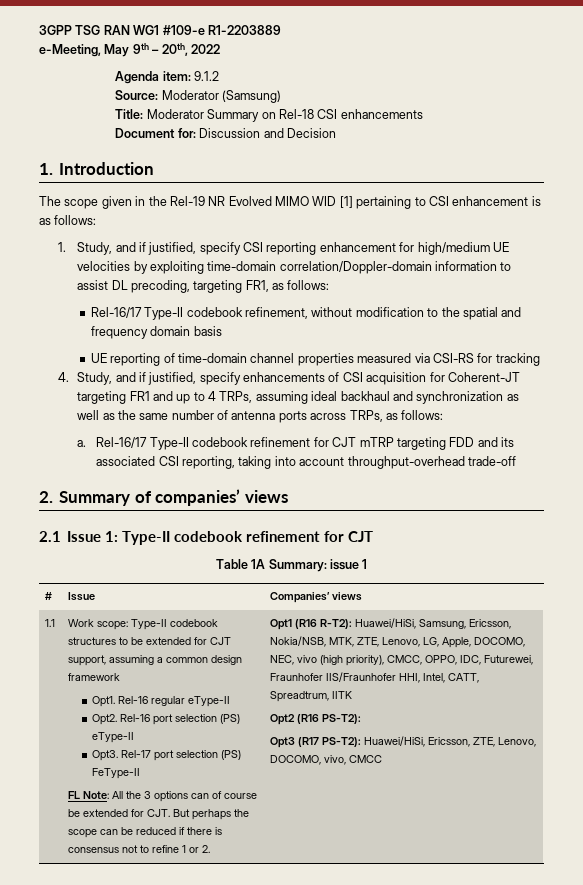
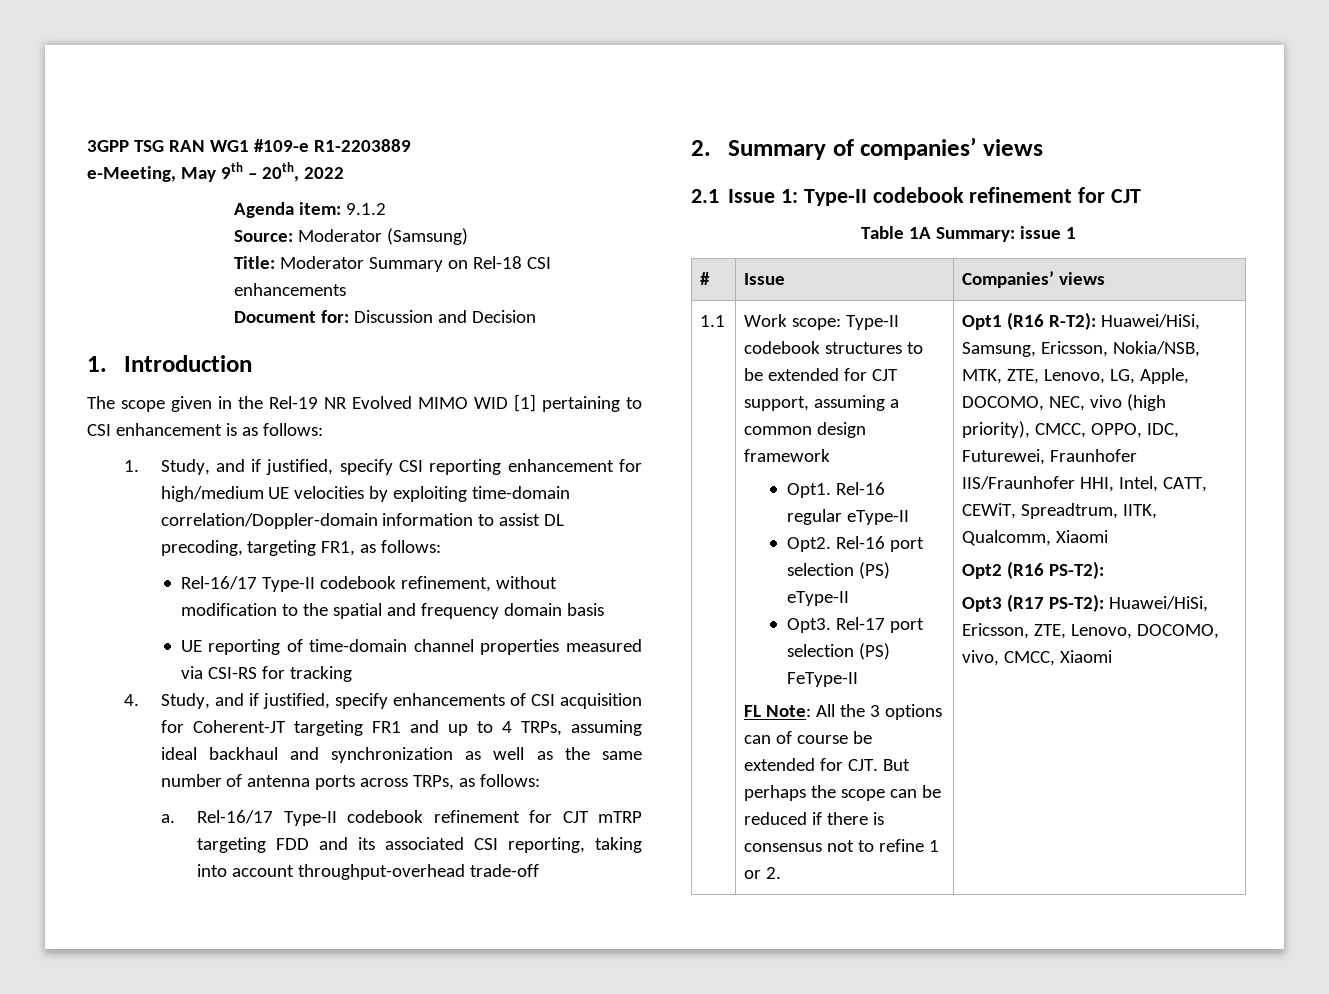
- Opt1 (R16 R-T2): Huawei/HiSi, Samsung, Ericsson, Nokia/NSB, MTK, ZTE, Lenovo, LG, Apple, DOCOMO, NEC, vivo (high priority), CMCC, OPPO, IDC, Futurewei, Fraunhofer IIS/Fraunhofer HHI, Intel, CATT, Spreadtrum, IITK
+ Opt1 (R16 R-T2): Huawei/HiSi, Samsung, Ericsson, Nokia/NSB, MTK, ZTE, Lenovo, LG, Apple, DOCOMO, NEC, vivo (high priority), CMCC, OPPO, IDC, Futurewei, Fraunhofer IIS/Fraunhofer HHI, Intel, CATT, CEWiT, Spreadtrum, IITK, Qualcomm, Xiaomi
- Opt3 (R17 PS-T2): Huawei/HiSi, Ericsson, ZTE, Lenovo, DOCOMO, vivo, CMCC
+ Opt3 (R17 PS-T2): Huawei/HiSi, Ericsson, ZTE, Lenovo, DOCOMO, vivo, CMCC, Xiaomi

